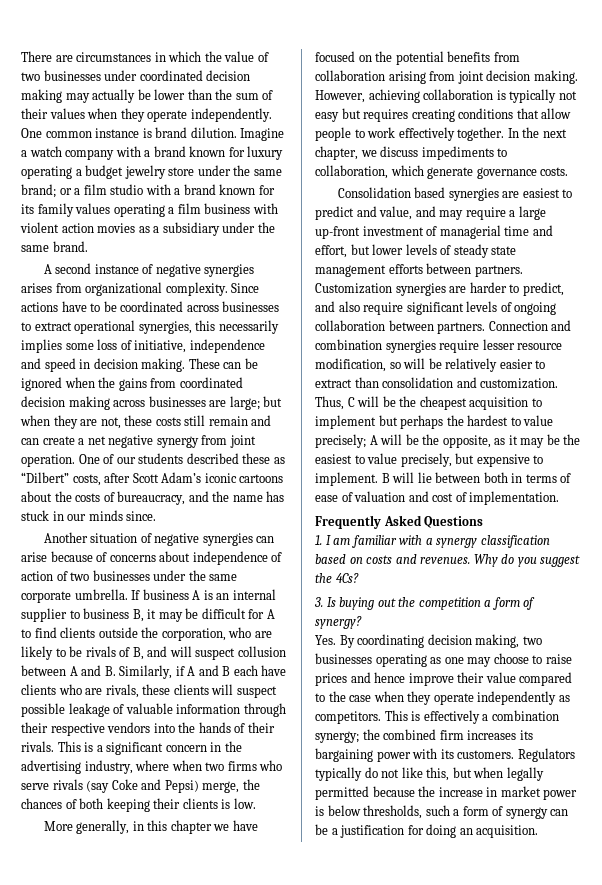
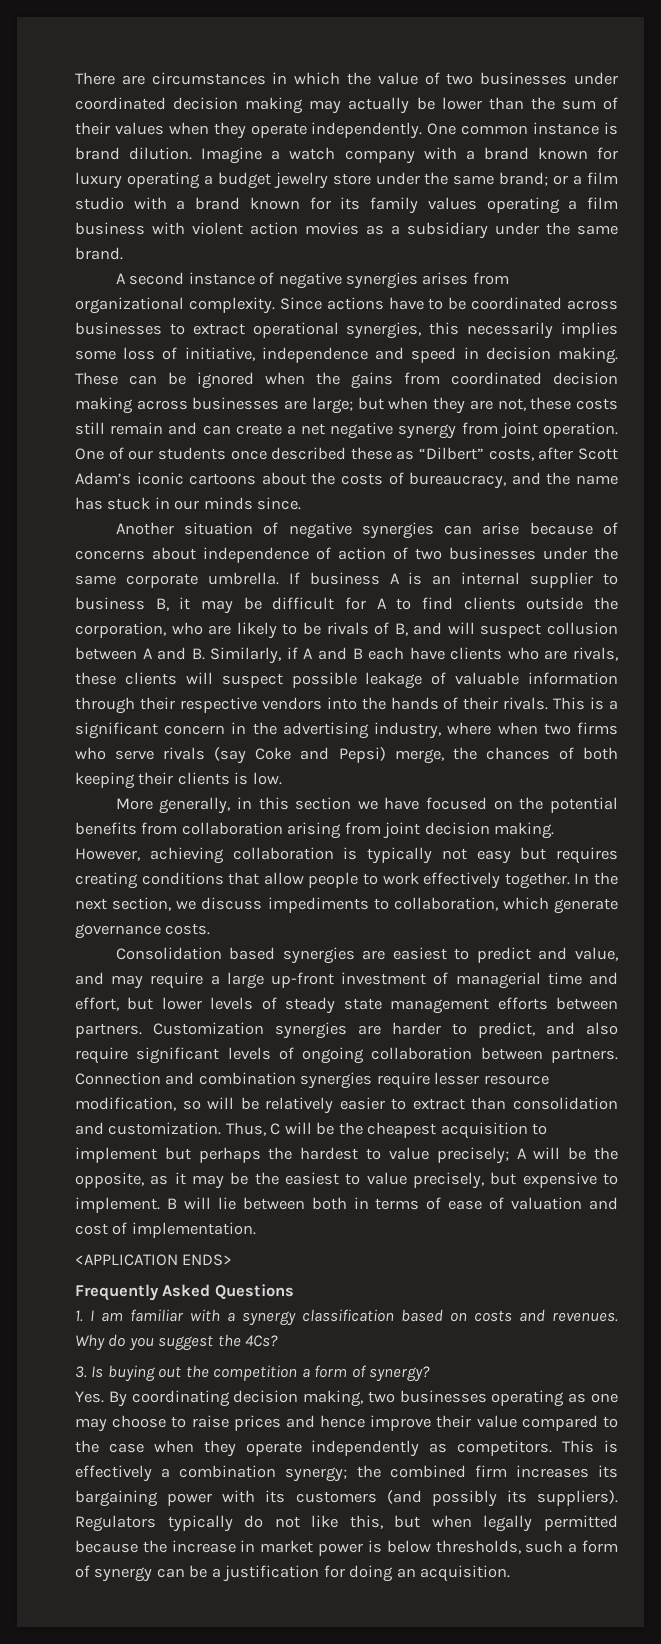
- One of our students described these as “Dilbert” costs, after Scott Adam’s iconic cartoons about the costs of bureaucracy, and the name has stuck in our minds since.
+ One of our students once described these as “Dilbert” costs, after Scott Adam’s iconic cartoons about the costs of bureaucracy, and the name has stuck in our minds since.
- More generally, in this chapter we have focused on the potential benefits from collaboration arising from joint decision making.
+ More generally, in this section we have focused on the potential benefits from collaboration arising from joint decision making.
- In the next chapter, we discuss impediments to collaboration, which generate governance costs.
+ In the next section, we discuss impediments to collaboration, which generate governance costs.
+ <APPLICATION ENDS>
- This is effectively a combination synergy; the combined firm increases its bargaining power with its customers.
+ This is effectively a combination synergy; the combined firm increases its bargaining power with its customers (and possibly its suppliers).

